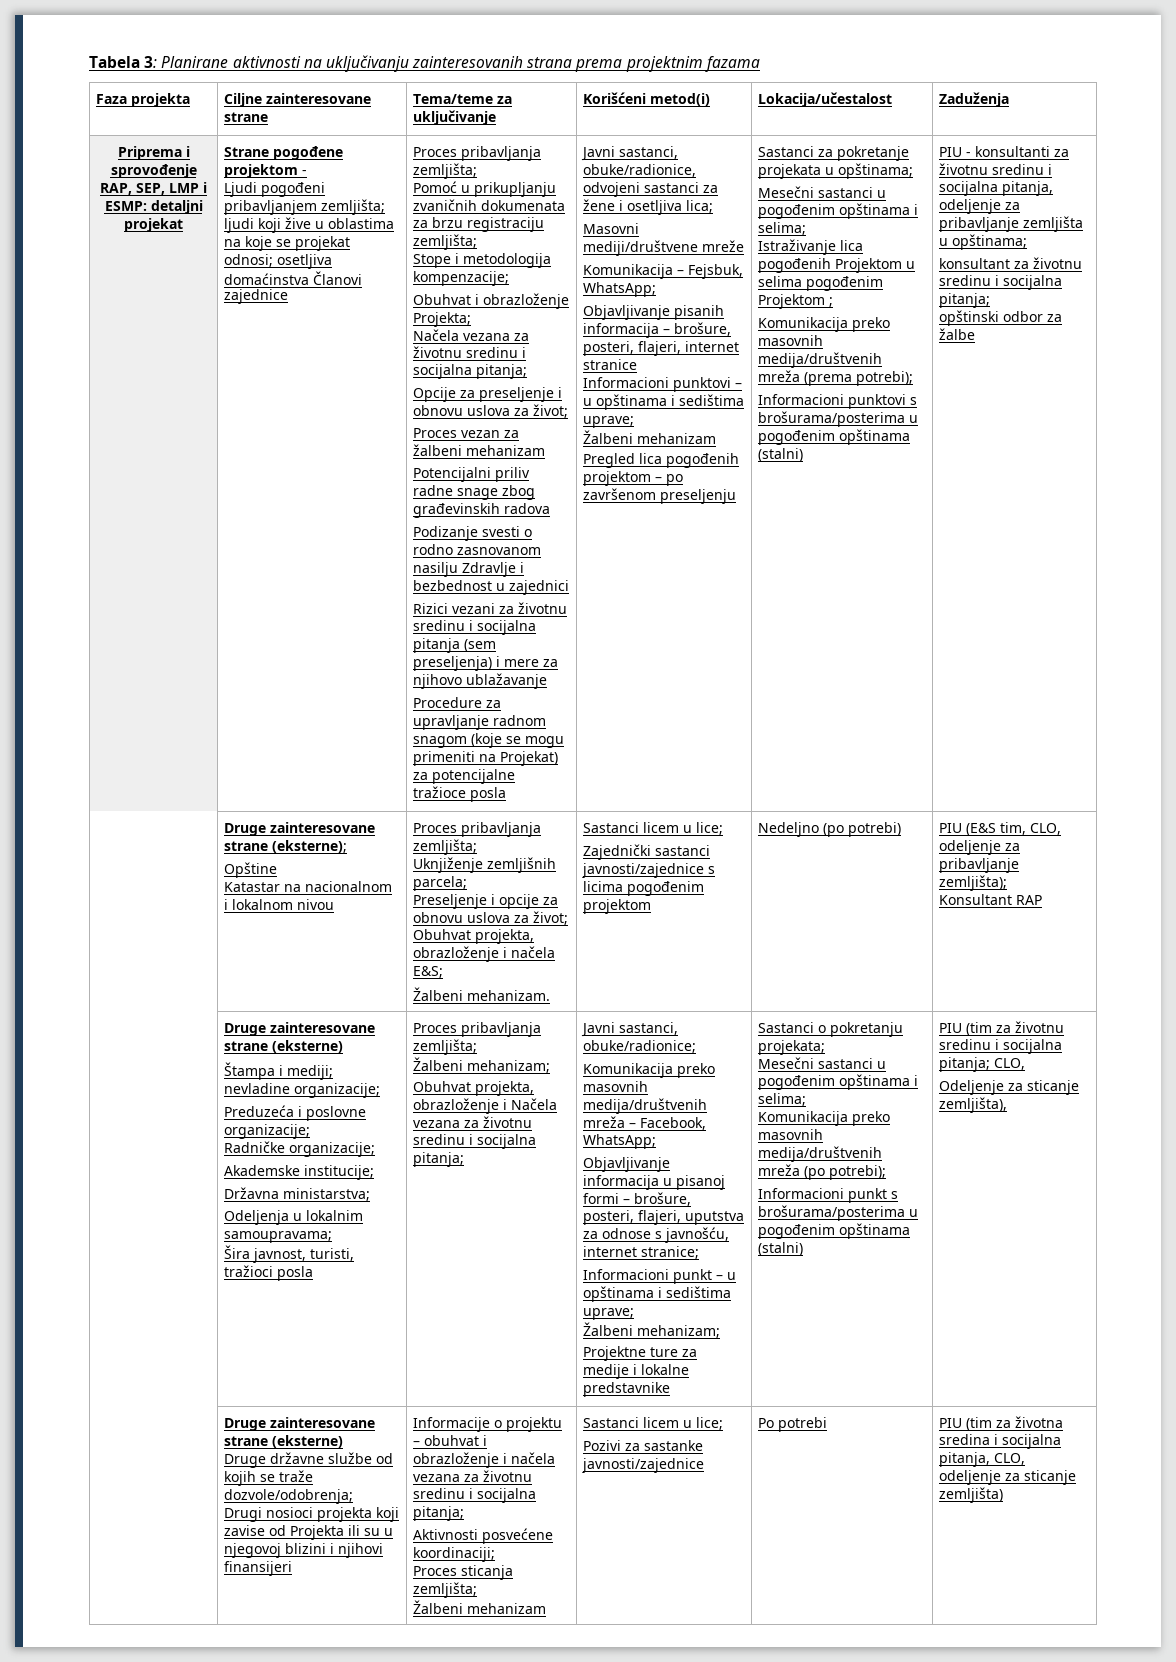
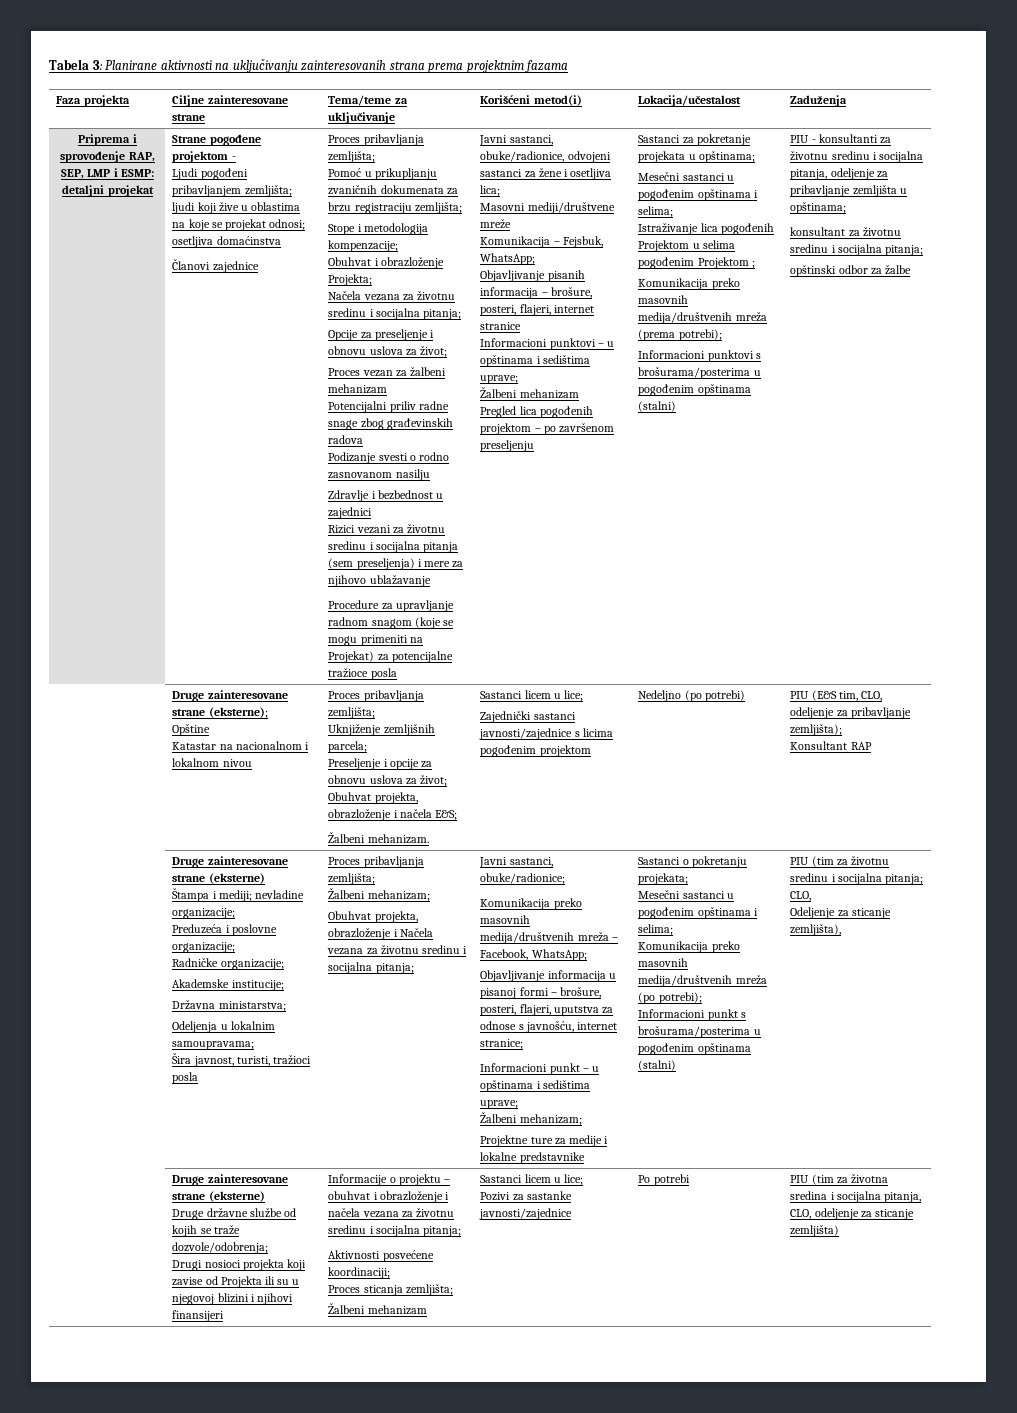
- Ljudi pogođeni pribavljanjem zemljišta; ljudi koji žive u oblastima na koje se projekat odnosi; osetljiva domaćinstva Članovi zajednice
+ Ljudi pogođeni pribavljanjem zemljišta; ljudi koji žive u oblastima na koje se projekat odnosi; osetljiva domaćinstva
+ Članovi zajednice
- Podizanje svesti o rodno zasnovanom nasilju Zdravlje i bezbednost u zajednici
+ Podizanje svesti o rodno zasnovanom nasilju
+ Zdravlje i bezbednost u zajednici

